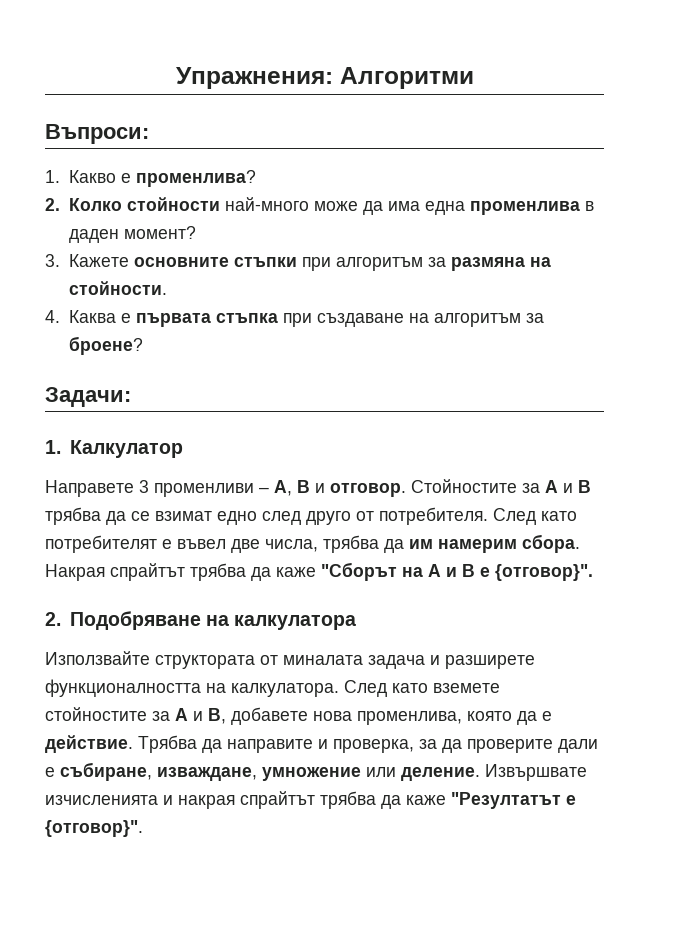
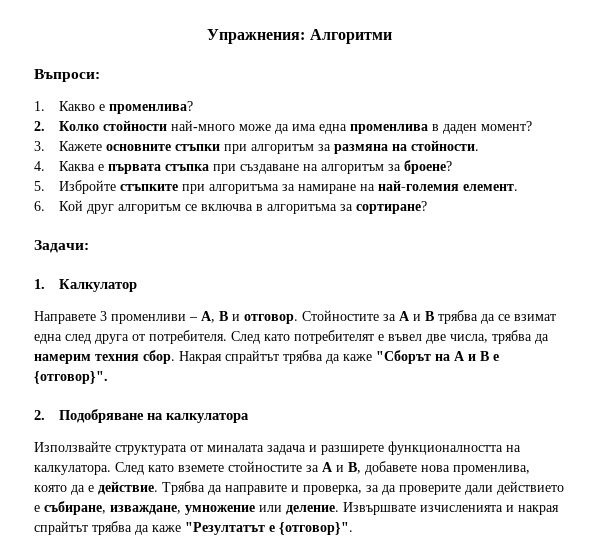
+ 5. Избройте стъпките при алгоритъма за намиране на най-големия елемент.
+ 6. Кой друг алгоритъм се включва в алгоритъма за сортиране?
- Стойностите за A и B трябва да се взимат едно след друго от потребителя.
+ Стойностите за A и B трябва да се взимат една след друга от потребителя.
- След като потребителят е въвел две числа, трябва да им намерим сбора.
+ След като потребителят е въвел две числа, трябва да намерим техния сбор.
- Използвайте структората от миналата задача и разширете функционалността на калкулатора.
+ Използвайте структурата от миналата задача и разширете функционалността на калкулатора.
- Трябва да направите и проверка, за да проверите дали е събиране, изваждане, умножение или деление.
+ Трябва да направите и проверка, за да проверите дали действието е събиране, изваждане, умножение или деление.

